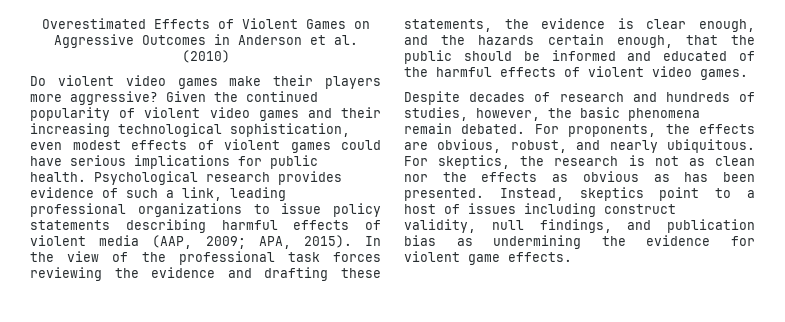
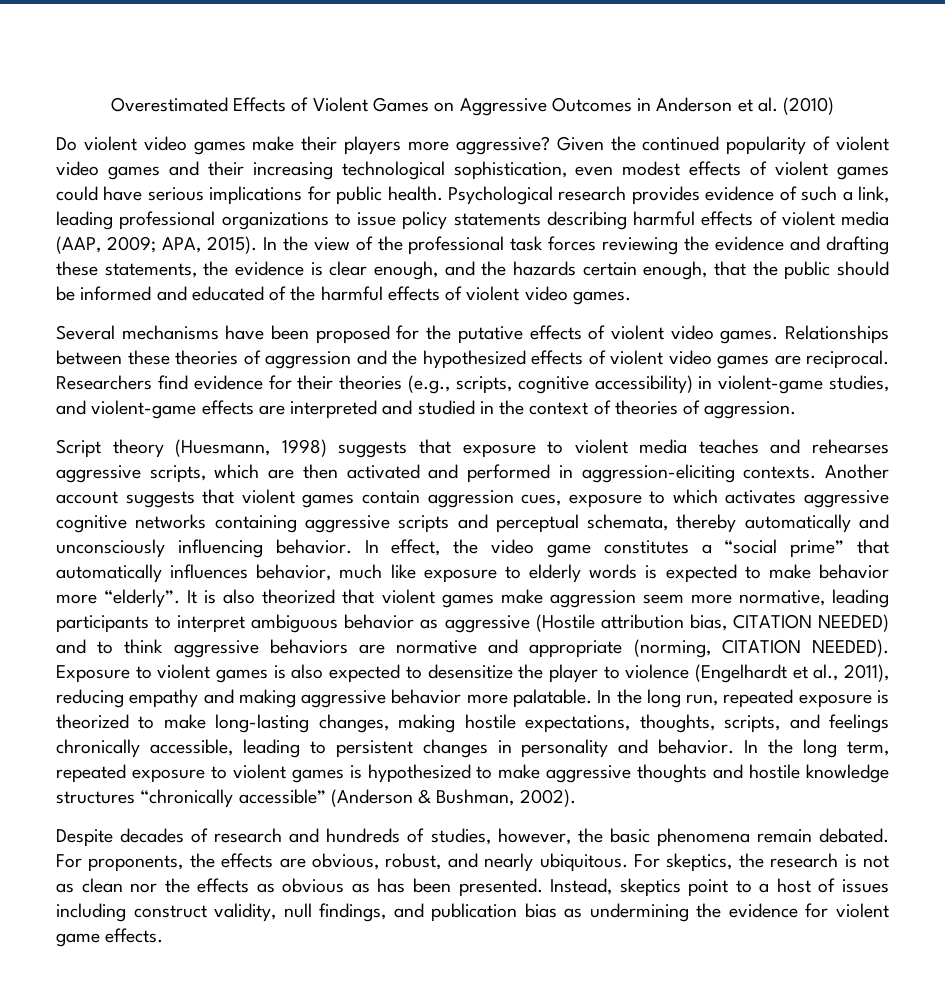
+ Several mechanisms have been proposed for the putative effects of violent video games. Relationships between these theories of aggression and the hypothesized effects of violent video games are reciprocal. Researchers find evidence for their theories (e.g., scripts, cognitive accessibility) in violent-game studies, and violent-game effects are interpreted and studied in the context of theories of aggression.
+ Script theory (Huesmann, 1998) suggests that exposure to violent media teaches and rehearses aggressive scripts, which are then activated and performed in aggression-eliciting contexts. Another account suggests that violent games contain aggression cues, exposure to which activates aggressive cognitive networks containing aggressive scripts and perceptual schemata, thereby automatically and unconsciously influencing behavior. In effect, the video game constitutes a “social prime” that automatically influences behavior, much like exposure to elderly words is expected to make behavior more “elderly”. It is also theorized that violent games make aggression seem more normative, leading participants to interpret ambiguous behavior as aggressive (Hostile attribution bias, CITATION NEEDED) and to think aggressive behaviors are normative and appropriate (norming, CITATION NEEDED). Exposure to violent games is also expected to desensitize the player to violence (Engelhardt et al., 2011), reducing empathy and making aggressive behavior more palatable. In the long run, repeated exposure is theorized to make long-lasting changes, making hostile expectations, thoughts, scripts, and feelings chronically accessible, leading to persistent changes in personality and behavior. In the long term, repeated exposure to violent games is hypothesized to make aggressive thoughts and hostile knowledge structures “chronically accessible” (Anderson & Bushman, 2002).

